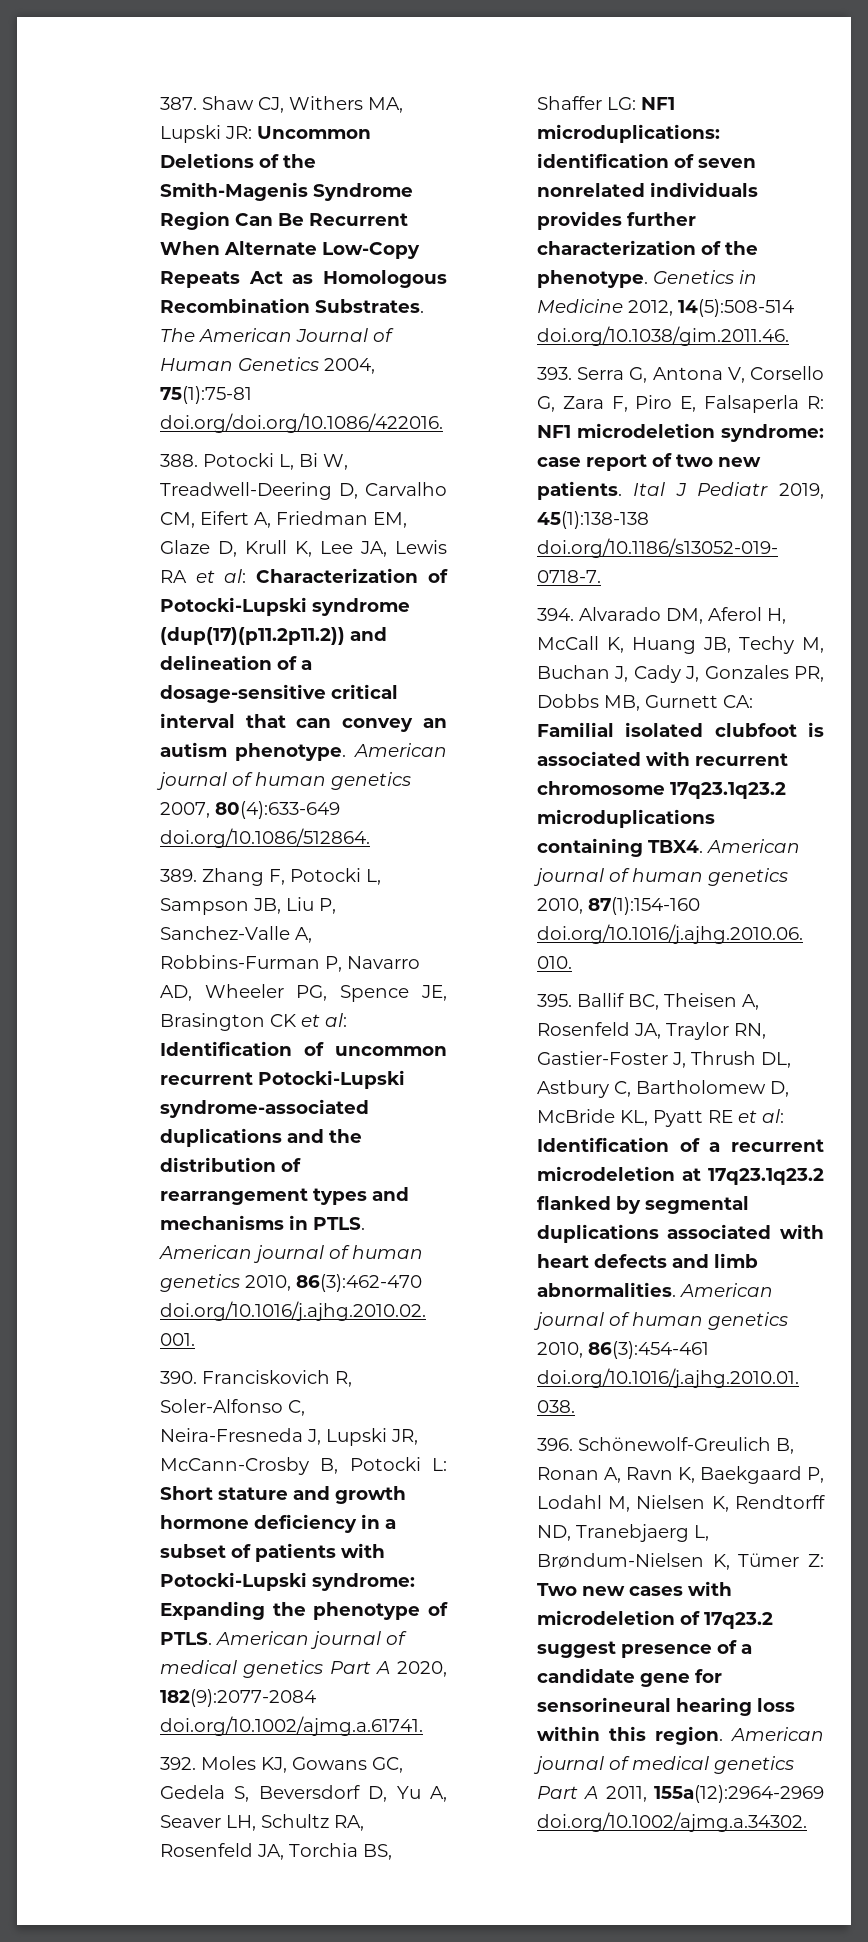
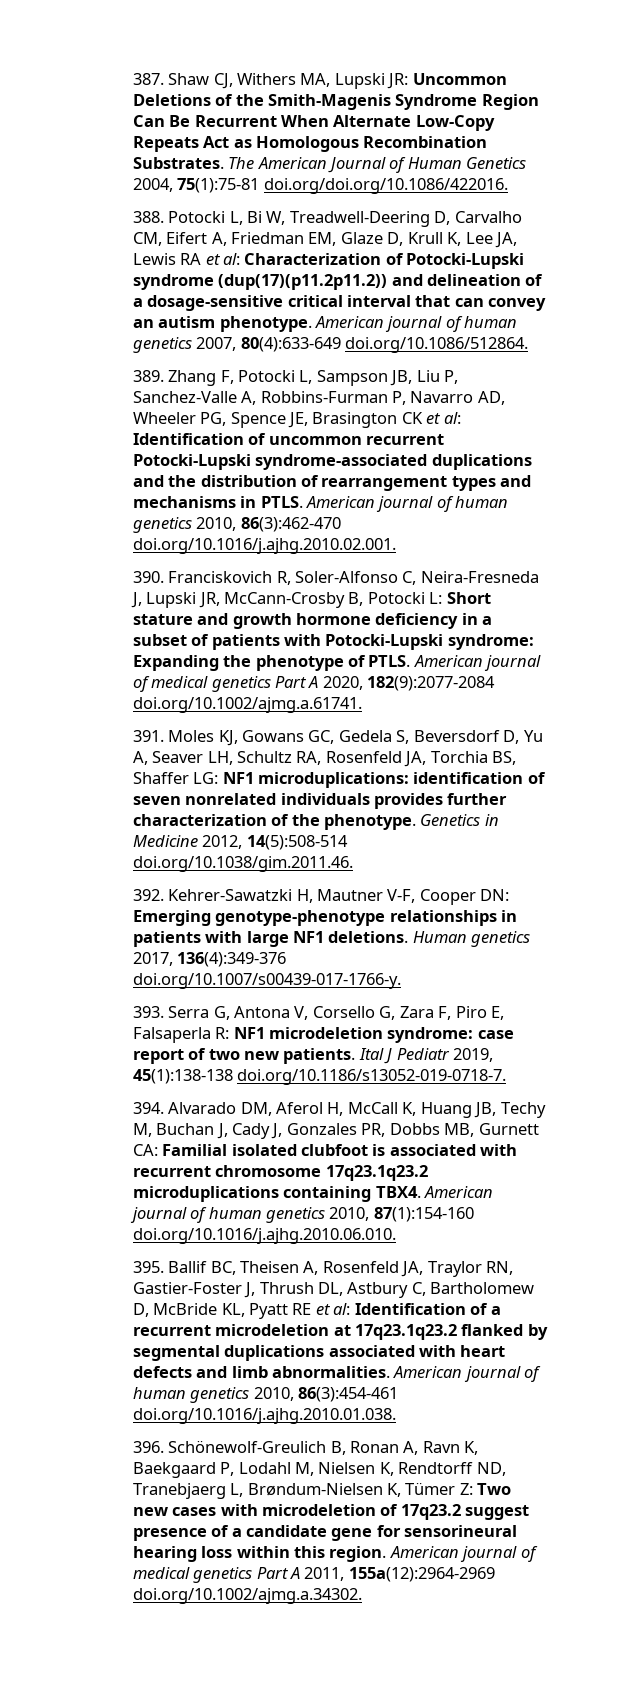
- 392. Moles KJ, Gowans GC, Gedela S, Beversdorf D, Yu A, Seaver LH, Schultz RA, Rosenfeld JA, Torchia BS, Shaffer LG: NF1 microduplications: identification of seven nonrelated individuals provides further characterization of the phenotype.
+ 391. Moles KJ, Gowans GC, Gedela S, Beversdorf D, Yu A, Seaver LH, Schultz RA, Rosenfeld JA, Torchia BS, Shaffer LG: NF1 microduplications: identification of seven nonrelated individuals provides further characterization of the phenotype.
+ 392. Kehrer-Sawatzki H, Mautner V-F, Cooper DN: Emerging genotype-phenotype relationships in patients with large NF1 deletions. Human genetics 2017, 136(4):349-376 doi.org/10.1007/s00439-017-1766-y.

